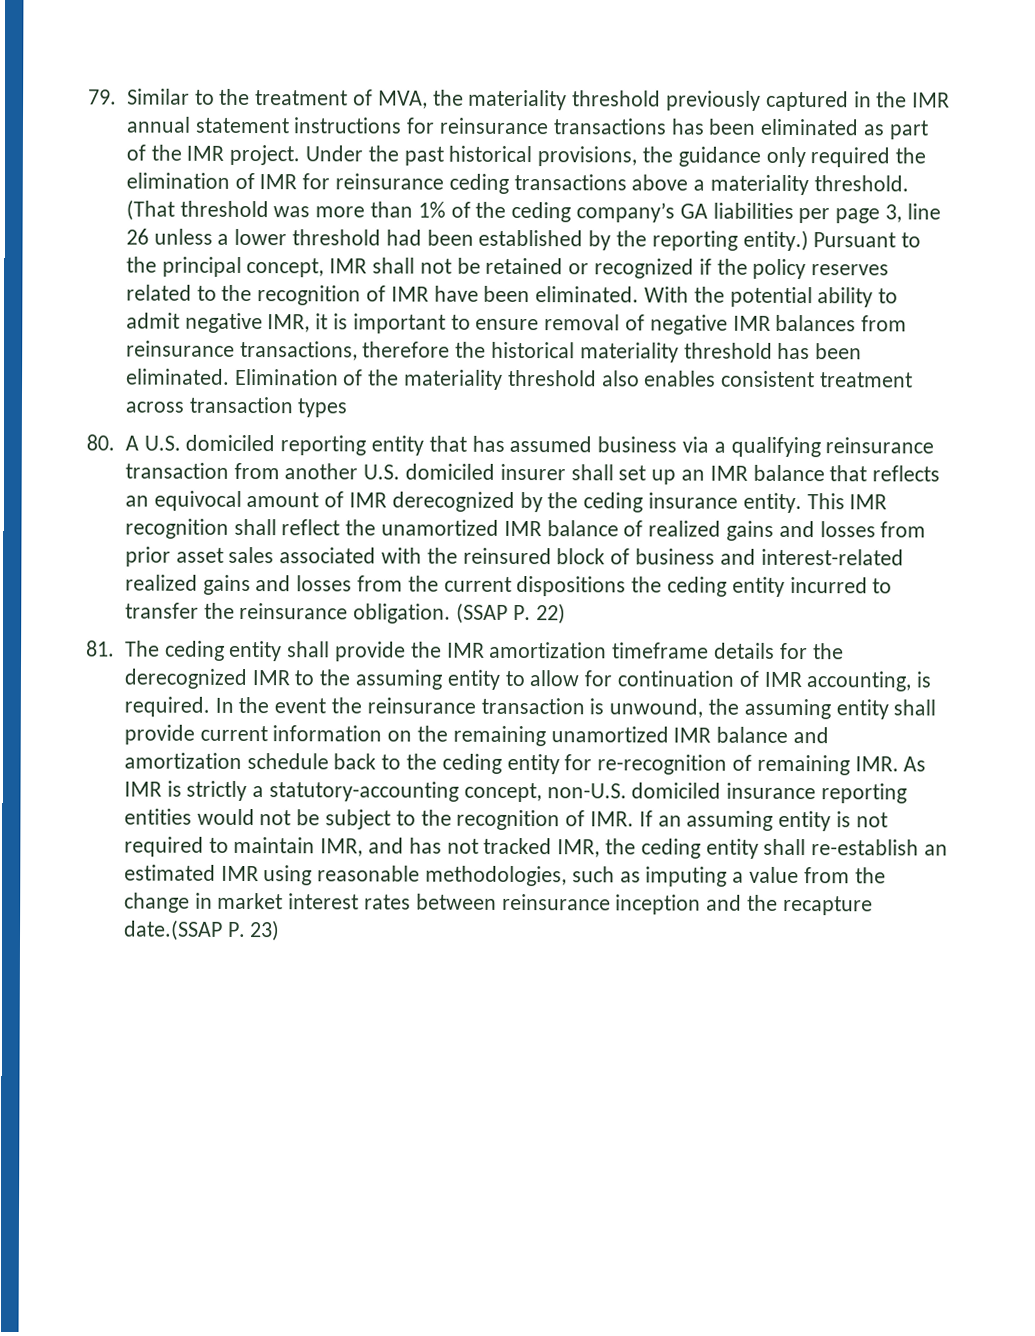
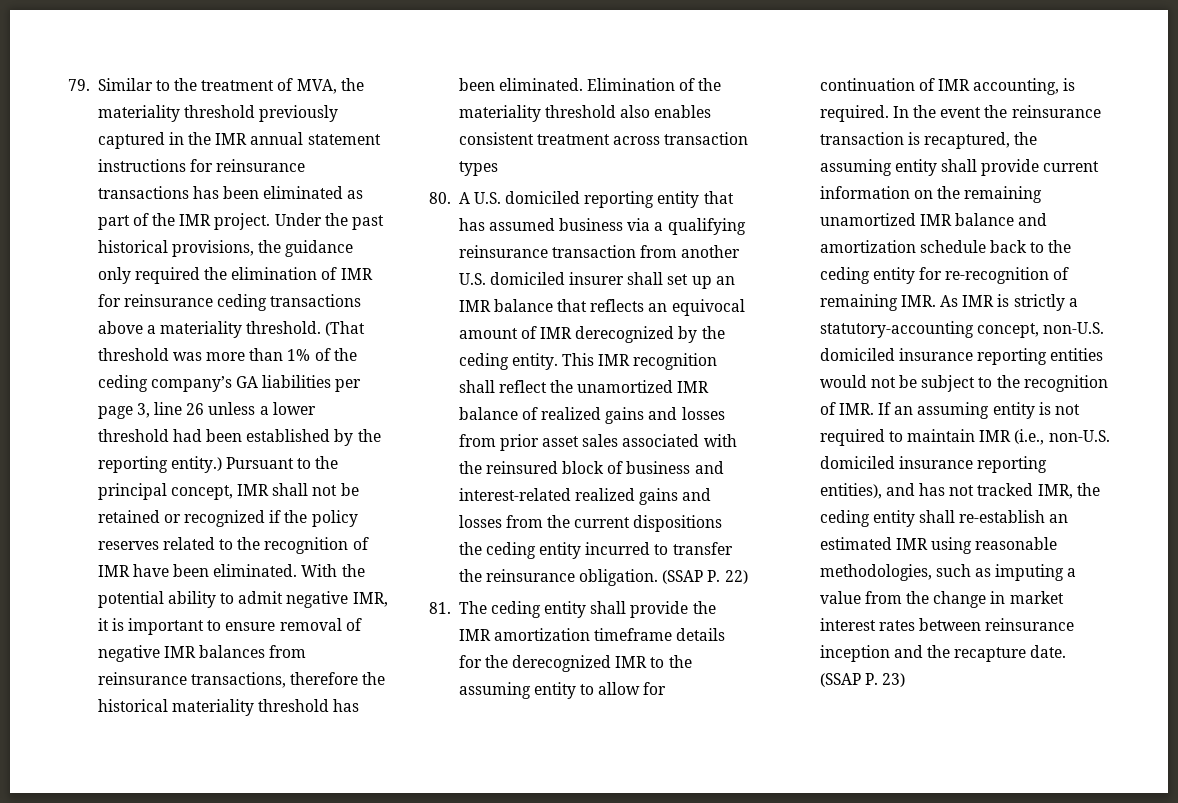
- 80. A U.S. domiciled reporting entity that has assumed business via a qualifying reinsurance transaction from another U.S. domiciled insurer shall set up an IMR balance that reflects an equivocal amount of IMR derecognized by the ceding insurance entity.
+ 80. A U.S. domiciled reporting entity that has assumed business via a qualifying reinsurance transaction from another U.S. domiciled insurer shall set up an IMR balance that reflects an equivocal amount of IMR derecognized by the ceding entity.
- In the event the reinsurance transaction is unwound, the assuming entity shall provide current information on the remaining unamortized IMR balance and amortization schedule back to the ceding entity for re-recognition of remaining IMR. As IMR is strictly a statutory-accounting concept, non-U.S. domiciled insurance reporting entities would not be subject to the recognition of IMR. If an assuming entity is not required to maintain IMR, and has not tracked IMR, the ceding entity shall re-establish an estimated IMR using reasonable methodologies, such as imputing a value from the change in market interest rates between reinsurance inception and the recapture date.(SSAP P. 23)
+ In the event the reinsurance transaction is recaptured, the assuming entity shall provide current information on the remaining unamortized IMR balance and amortization schedule back to the ceding entity for re-recognition of remaining IMR. As IMR is strictly a statutory-accounting concept, non-U.S. domiciled insurance reporting entities would not be subject to the recognition of IMR. If an assuming entity is not required to maintain IMR (i.e., non-U.S. domiciled insurance reporting entities), and has not tracked IMR, the ceding entity shall re-establish an estimated IMR using reasonable methodologies, such as imputing a value from the change in market interest rates between reinsurance inception and the recapture date. (SSAP P. 23)

